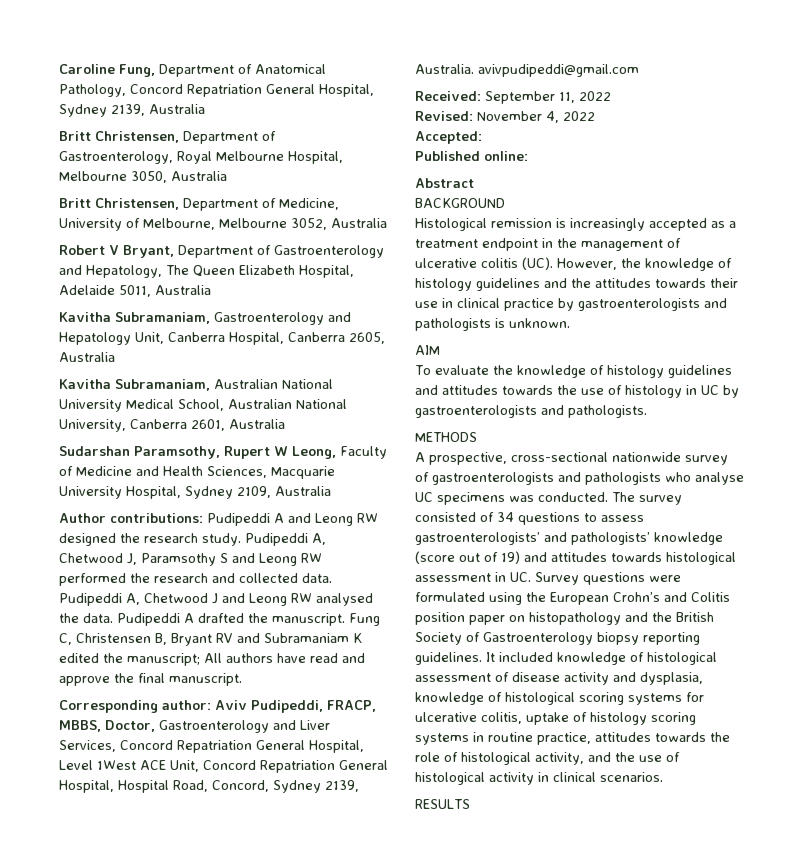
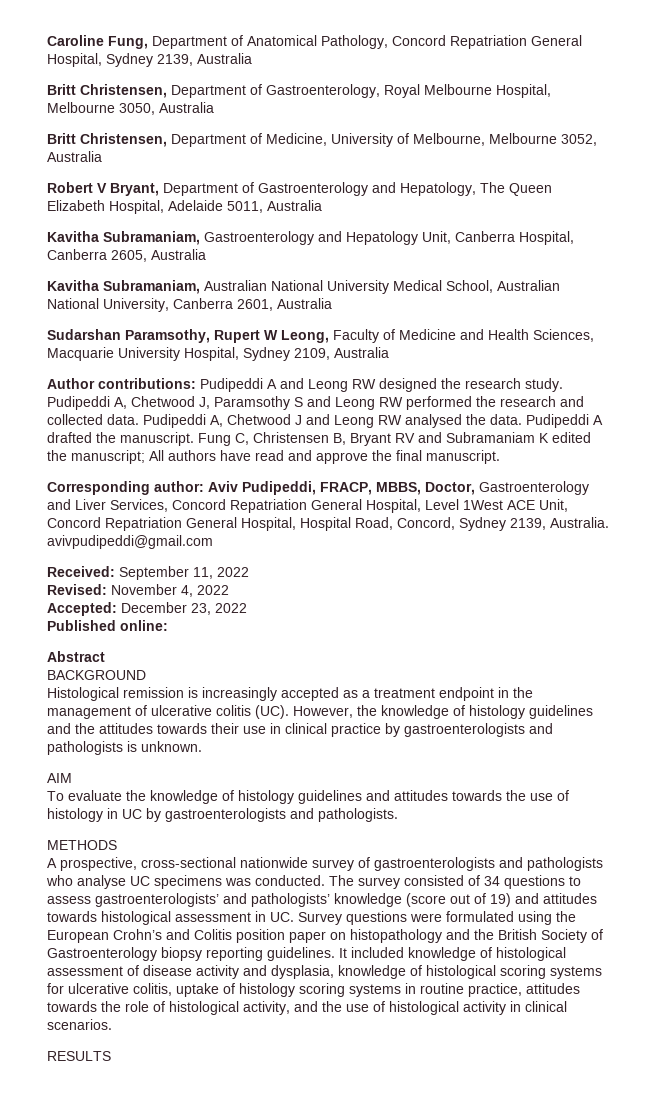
- Accepted:
+ Accepted: December 23, 2022

